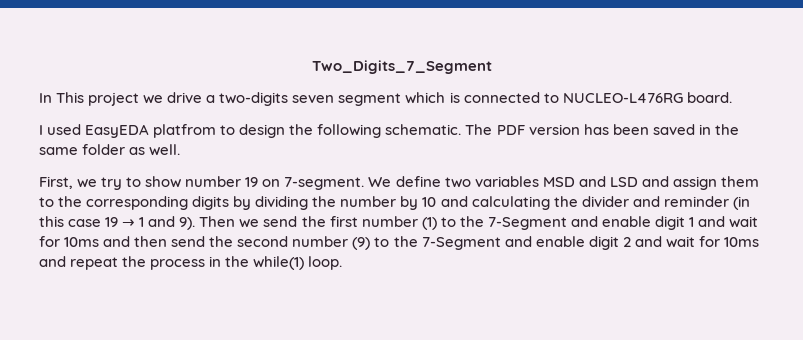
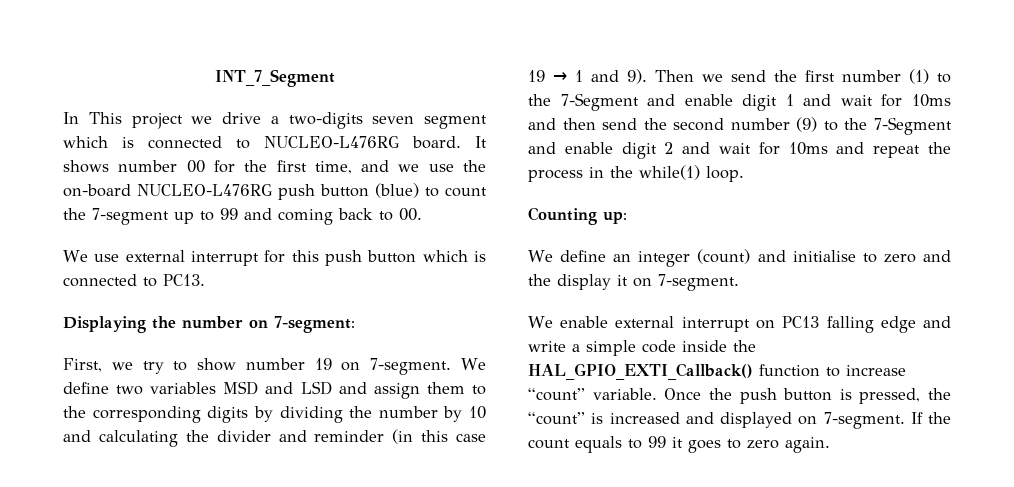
- Two_Digits_7_Segment
+ INT_7_Segment
- In This project we drive a two-digits seven segment which is connected to NUCLEO-L476RG board.
- I used EasyEDA platfrom to design the following schematic. The PDF version has been saved in the same folder as well.
+ In This project we drive a two-digits seven segment which is connected to NUCLEO-L476RG board. It shows number 00 for the first time, and we use the on-board NUCLEO-L476RG push button (blue) to count the 7-segment up to 99 and coming back to 00.
+ We use external interrupt for this push button which is connected to PC13.
+ Displaying the number on 7-segment:
+ Counting up:
+ We define an integer (count) and initialise to zero and the display it on 7-segment.
+ We enable external interrupt on PC13 falling edge and write a simple code inside the HAL_GPIO_EXTI_Callback() function to increase “count” variable. Once the push button is pressed, the “count” is increased and displayed on 7-segment. If the count equals to 99 it goes to zero again.

